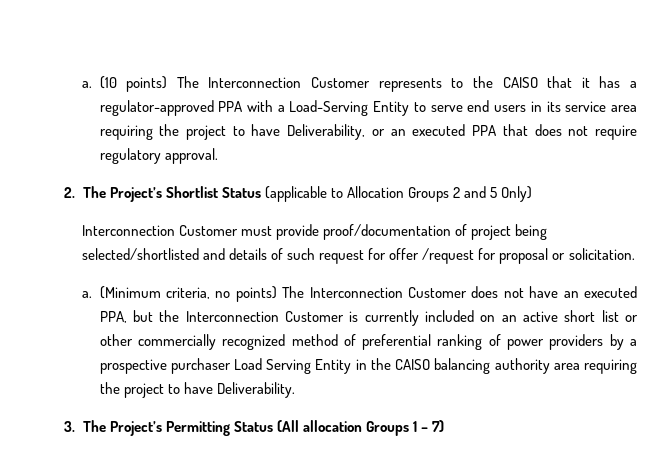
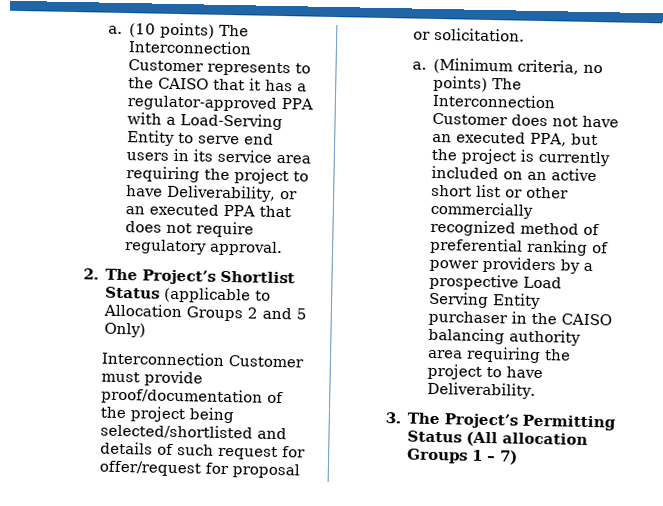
- Interconnection Customer must provide proof/documentation of project being selected/shortlisted and details of such request for offer /request for proposal or solicitation.
+ Interconnection Customer must provide proof/documentation of the project being selected/shortlisted and details of such request for offer/request for proposal or solicitation.
- (Minimum criteria, no points) The Interconnection Customer does not have an executed PPA, but the Interconnection Customer is currently included on an active short list or other commercially recognized method of preferential ranking of power providers by a prospective purchaser Load Serving Entity in the CAISO balancing authority area requiring the project to have Deliverability.
+ (Minimum criteria, no points) The Interconnection Customer does not have an executed PPA, but the project is currently included on an active short list or other commercially recognized method of preferential ranking of power providers by a prospective Load Serving Entity purchaser in the CAISO balancing authority area requiring the project to have Deliverability.

